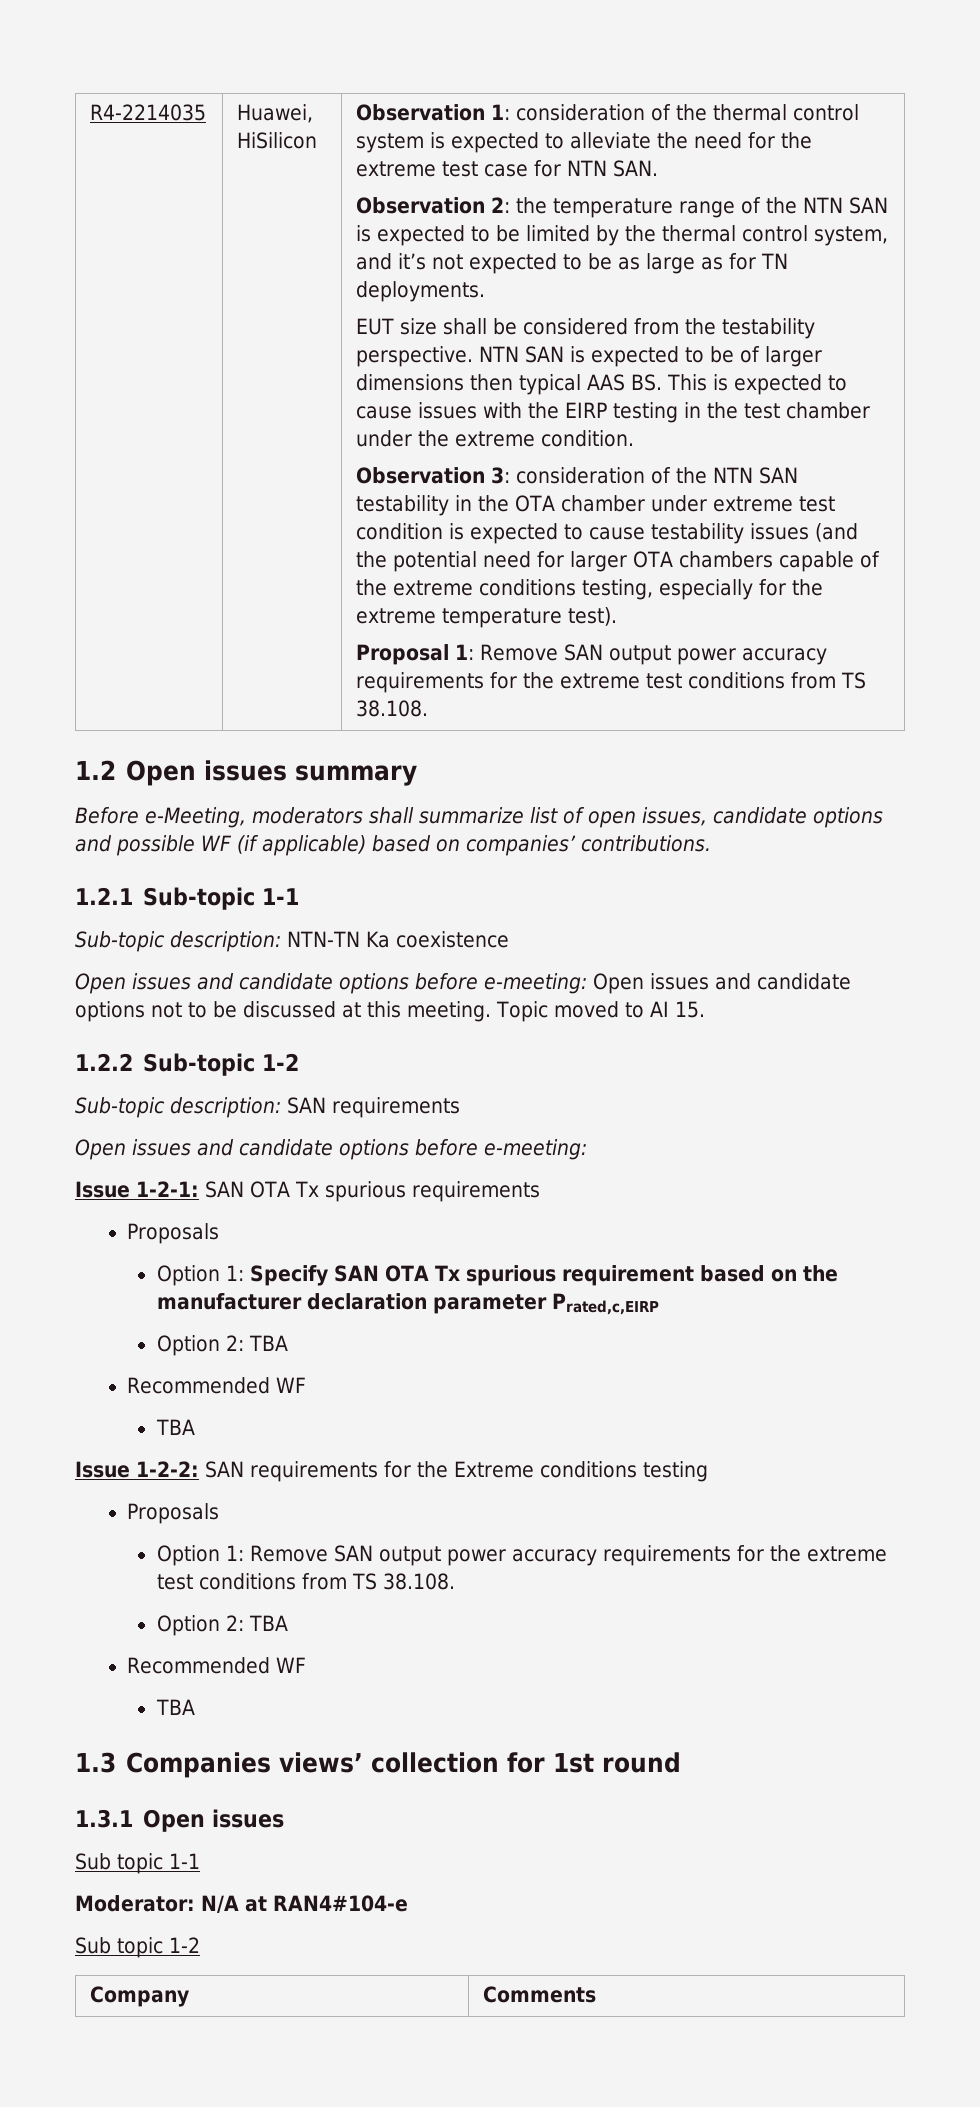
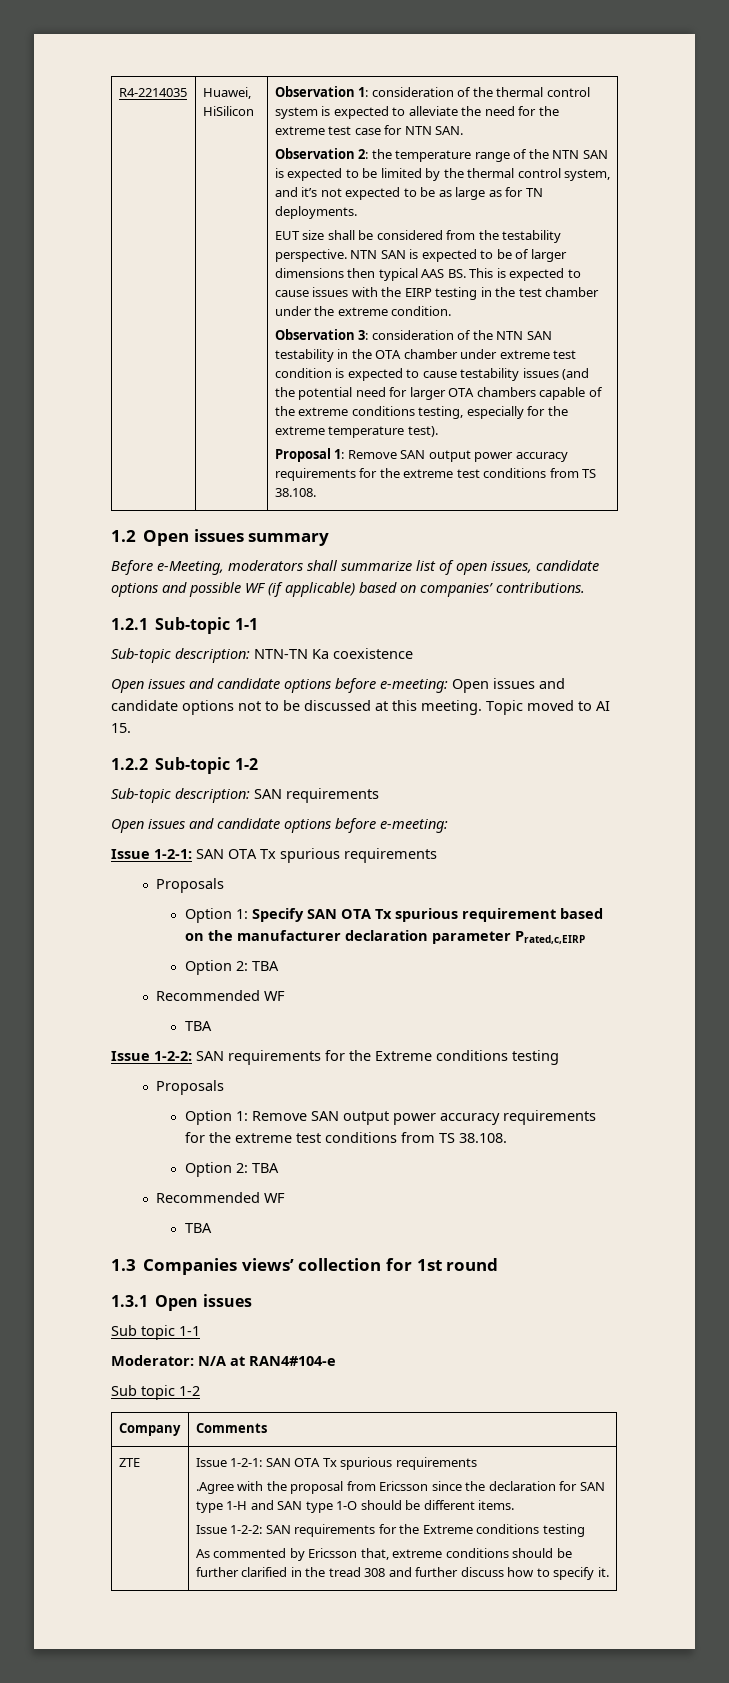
+ ZTE | Issue 1-2-1: SAN OTA Tx spurious requirements
+ .Agree with the proposal from Ericsson since the declaration for SAN type 1-H and SAN type 1-O should be different items.
+ Issue 1-2-2: SAN requirements for the Extreme conditions testing
+ As commented by Ericsson that, extreme conditions should be further clarified in the tread 308 and further discuss how to specify it.

